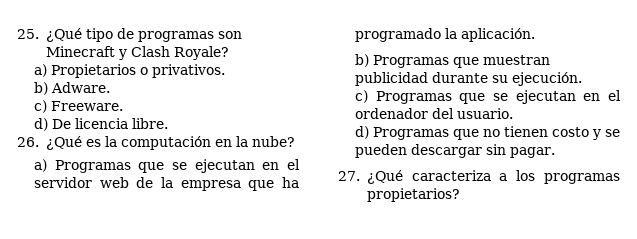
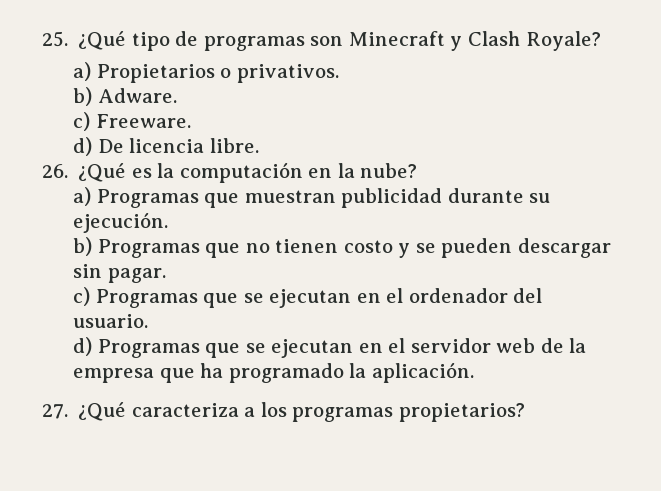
- a) Programas que se ejecutan en el servidor web de la empresa que ha programado la aplicación.
+ a) Programas que muestran publicidad durante su ejecución.
+ b) Programas que no tienen costo y se pueden descargar sin pagar.
+ c) Programas que se ejecutan en el ordenador del usuario.
+ d) Programas que se ejecutan en el servidor web de la empresa que ha programado la aplicación.
- b) Programas que muestran publicidad durante su ejecución.
- c) Programas que se ejecutan en el ordenador del usuario.
- d) Programas que no tienen costo y se pueden descargar sin pagar.

